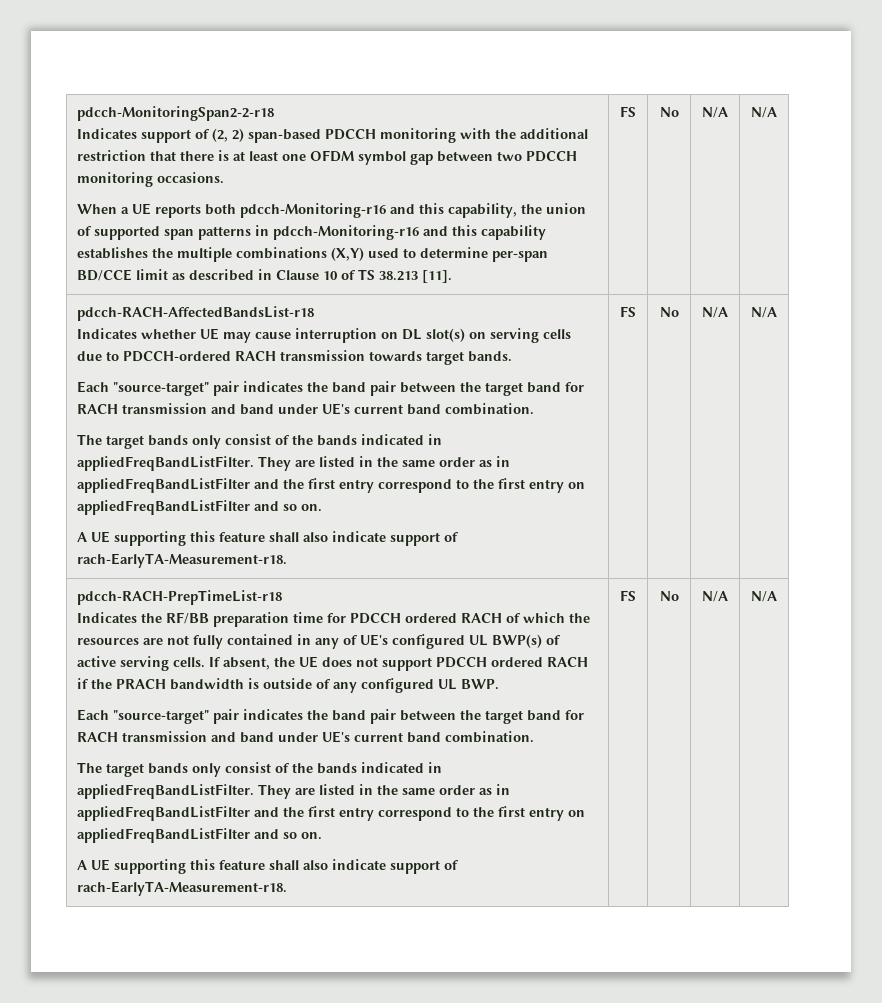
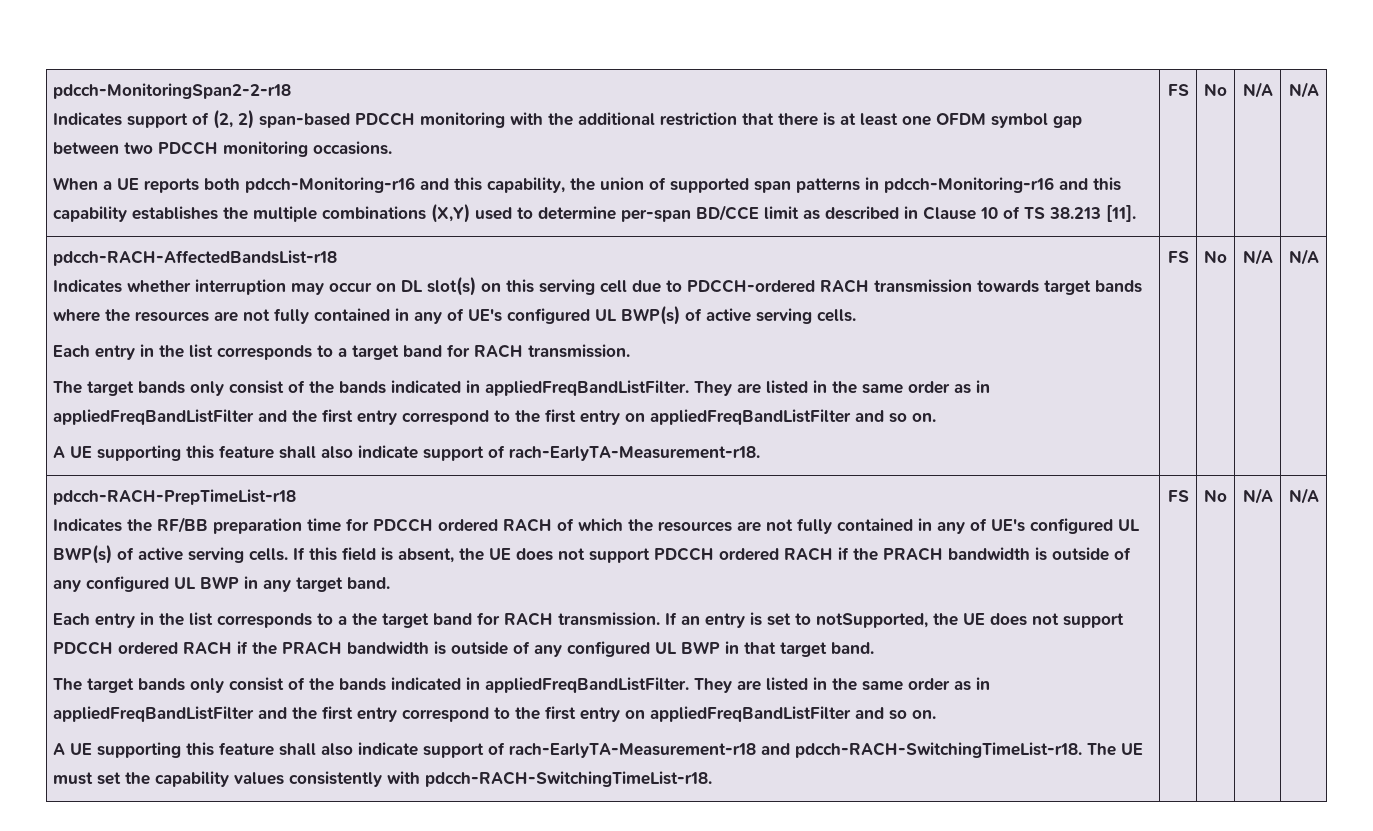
- Indicates whether UE may cause interruption on DL slot(s) on serving cells due to PDCCH-ordered RACH transmission towards target bands.
- Each "source-target" pair indicates the band pair between the target band for RACH transmission and band under UE's current band combination.
+ Indicates whether interruption may occur on DL slot(s) on this serving cell due to PDCCH-ordered RACH transmission towards target bands where the resources are not fully contained in any of UE's configured UL BWP(s) of active serving cells.
+ Each entry in the list corresponds to a target band for RACH transmission.
- If absent, the UE does not support PDCCH ordered RACH if the PRACH bandwidth is outside of any configured UL BWP.
- Each "source-target" pair indicates the band pair between the target band for RACH transmission and band under UE's current band combination.
+ If this field is absent, the UE does not support PDCCH ordered RACH if the PRACH bandwidth is outside of any configured UL BWP in any target band.
+ Each entry in the list corresponds to a the target band for RACH transmission. If an entry is set to notSupported, the UE does not support PDCCH ordered RACH if the PRACH bandwidth is outside of any configured UL BWP in that target band.
  The target bands only consist of the bands indicated in appliedFreqBandListFilter. They are listed in the same order as in appliedFreqBandListFilter and the first entry correspond to the first entry on appliedFreqBandListFilter and so on.
- A UE supporting this feature shall also indicate support of rach-EarlyTA-Measurement-r18.
+ A UE supporting this feature shall also indicate support of rach-EarlyTA-Measurement-r18 and pdcch-RACH-SwitchingTimeList-r18. The UE must set the capability values consistently with pdcch-RACH-SwitchingTimeList-r18.

